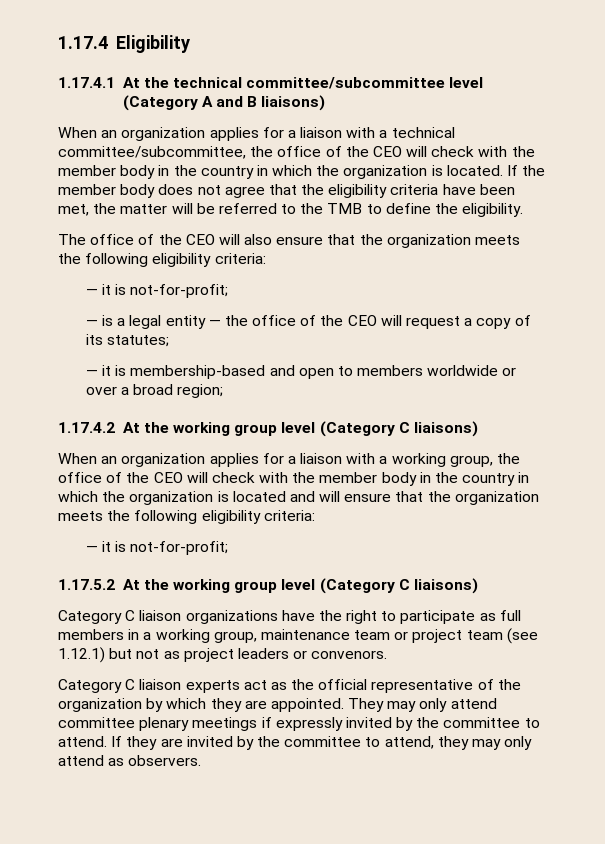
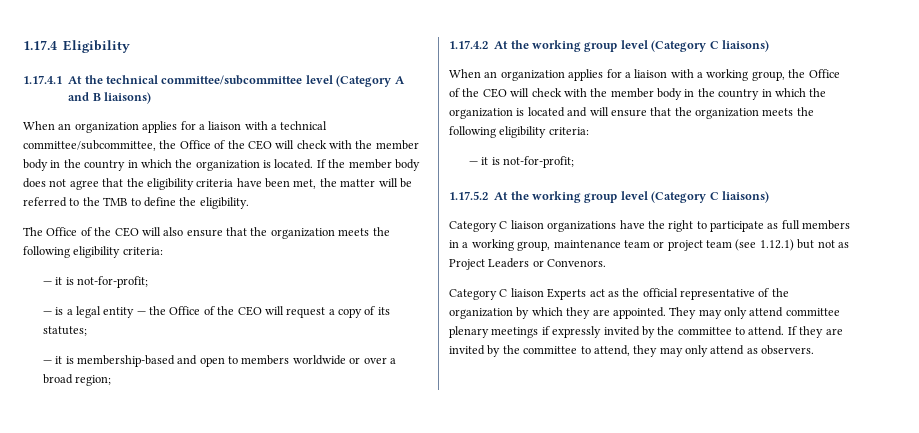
- When an organization applies for a liaison with a technical committee/subcommittee, the office of the CEO will check with the member body in the country in which the organization is located.
+ When an organization applies for a liaison with a technical committee/subcommittee, the Office of the CEO will check with the member body in the country in which the organization is located.
- The office of the CEO will also ensure that the organization meets the following eligibility criteria:
+ The Office of the CEO will also ensure that the organization meets the following eligibility criteria:
- — is a legal entity — the office of the CEO will request a copy of its statutes;
+ — is a legal entity — the Office of the CEO will request a copy of its statutes;
- When an organization applies for a liaison with a working group, the office of the CEO will check with the member body in the country in which the organization is located and will ensure that the organization meets the following eligibility criteria:
+ When an organization applies for a liaison with a working group, the Office of the CEO will check with the member body in the country in which the organization is located and will ensure that the organization meets the following eligibility criteria:
- Category C liaison organizations have the right to participate as full members in a working group, maintenance team or project team (see 1.12.1) but not as project leaders or convenors.
- Category C liaison experts act as the official representative of the organization by which they are appointed.
+ Category C liaison organizations have the right to participate as full members in a working group, maintenance team or project team (see 1.12.1) but not as Project Leaders or Convenors.
+ Category C liaison Experts act as the official representative of the organization by which they are appointed.

